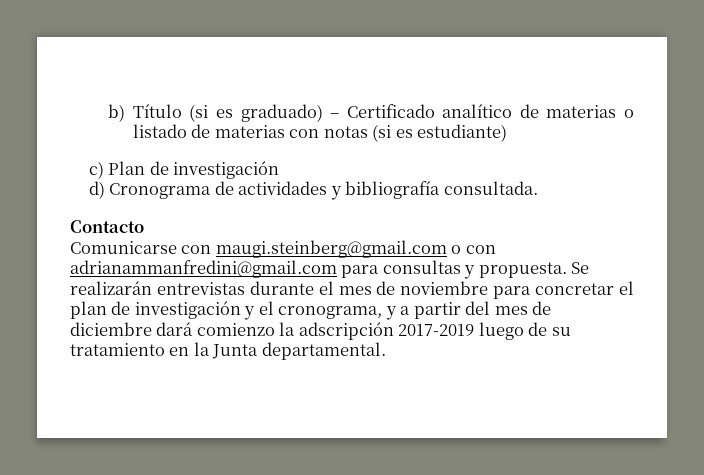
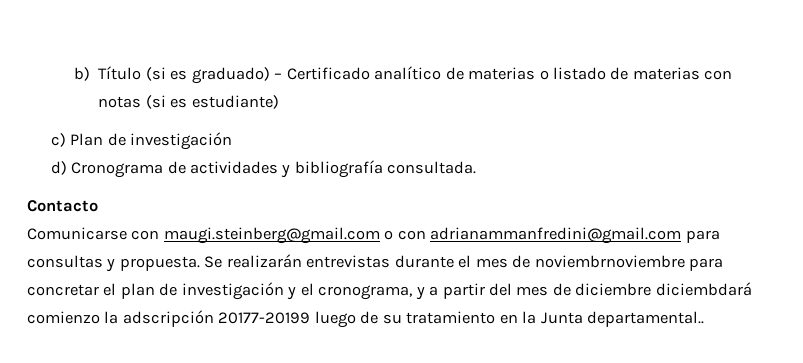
- Se realizarán entrevistas durante el mes de noviembre para concretar el plan de investigación y el cronograma, y a partir del mes de diciembre dará comienzo la adscripción 2017-2019 luego de su tratamiento en la Junta departamental.
+ Se realizarán entrevistas durante el mes de noviembrnoviembre para concretar el plan de investigación y el cronograma, y a partir del mes de diciembre diciembdará comienzo la adscripción 20177-20199 luego de su tratamiento en la Junta departamental..

